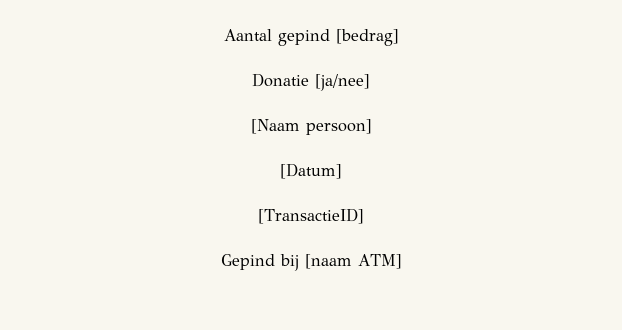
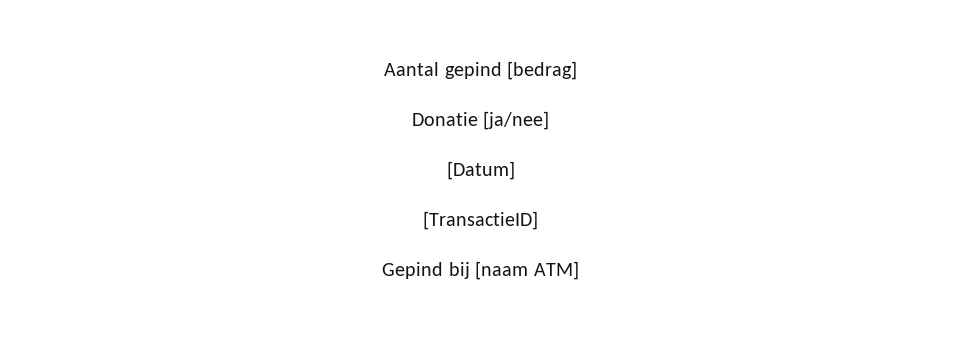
- [Naam persoon]

